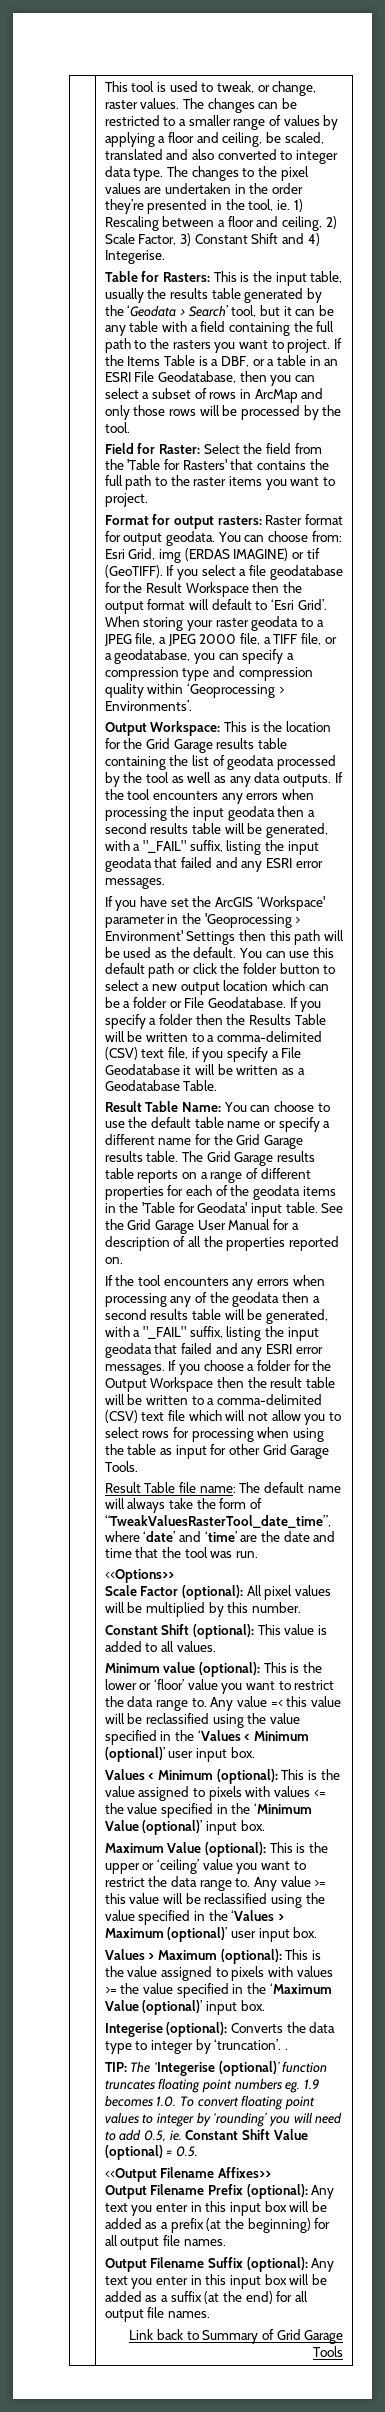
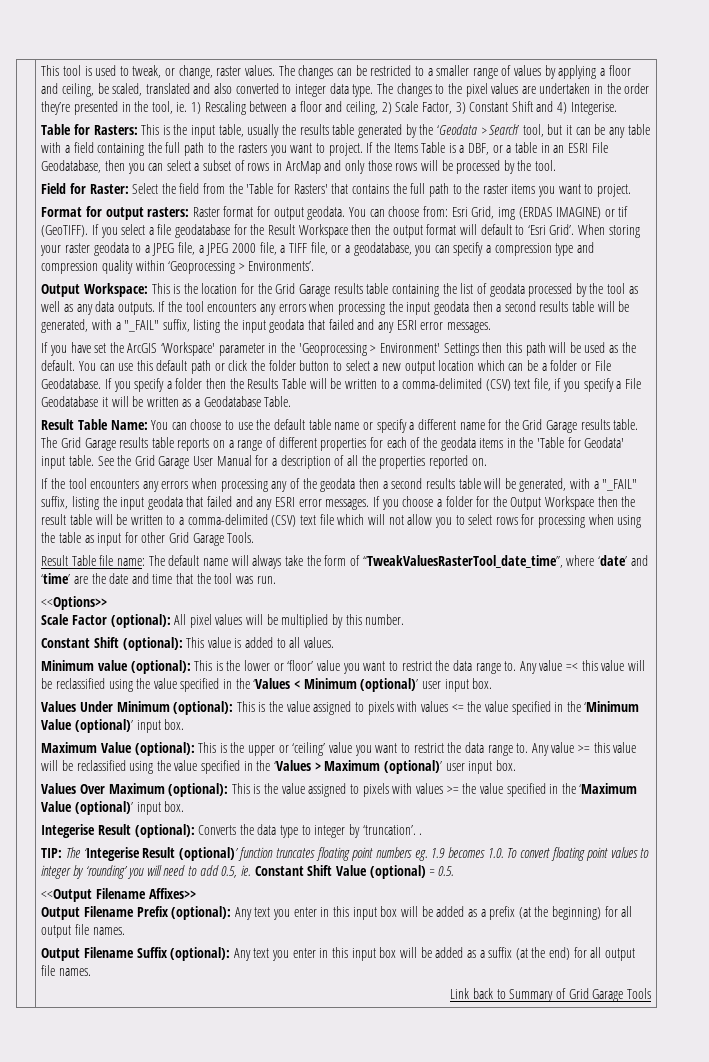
- Values < Minimum (optional): This is the value assigned to pixels with values <= the value specified in the ‘Minimum Value (optional)’ input box.
+ Values Under Minimum (optional): This is the value assigned to pixels with values <= the value specified in the ‘Minimum Value (optional)’ input box.
- Values > Maximum (optional): This is the value assigned to pixels with values >= the value specified in the ‘Maximum Value (optional)’ input box.
+ Values Over Maximum (optional): This is the value assigned to pixels with values >= the value specified in the ‘Maximum Value (optional)’ input box.
- Integerise (optional): Converts the data type to integer by ‘truncation’. .
+ Integerise Result (optional): Converts the data type to integer by ‘truncation’. .
- TIP: The ‘Integerise (optional)’ function truncates floating point numbers eg. 1.9 becomes 1.0. To convert floating point values to integer by ‘rounding’ you will need to add 0.5, ie. Constant Shift Value (optional) = 0.5.
+ TIP: The ‘Integerise Result (optional)’ function truncates floating point numbers eg. 1.9 becomes 1.0. To convert floating point values to integer by ‘rounding’ you will need to add 0.5, ie. Constant Shift Value (optional) = 0.5.

